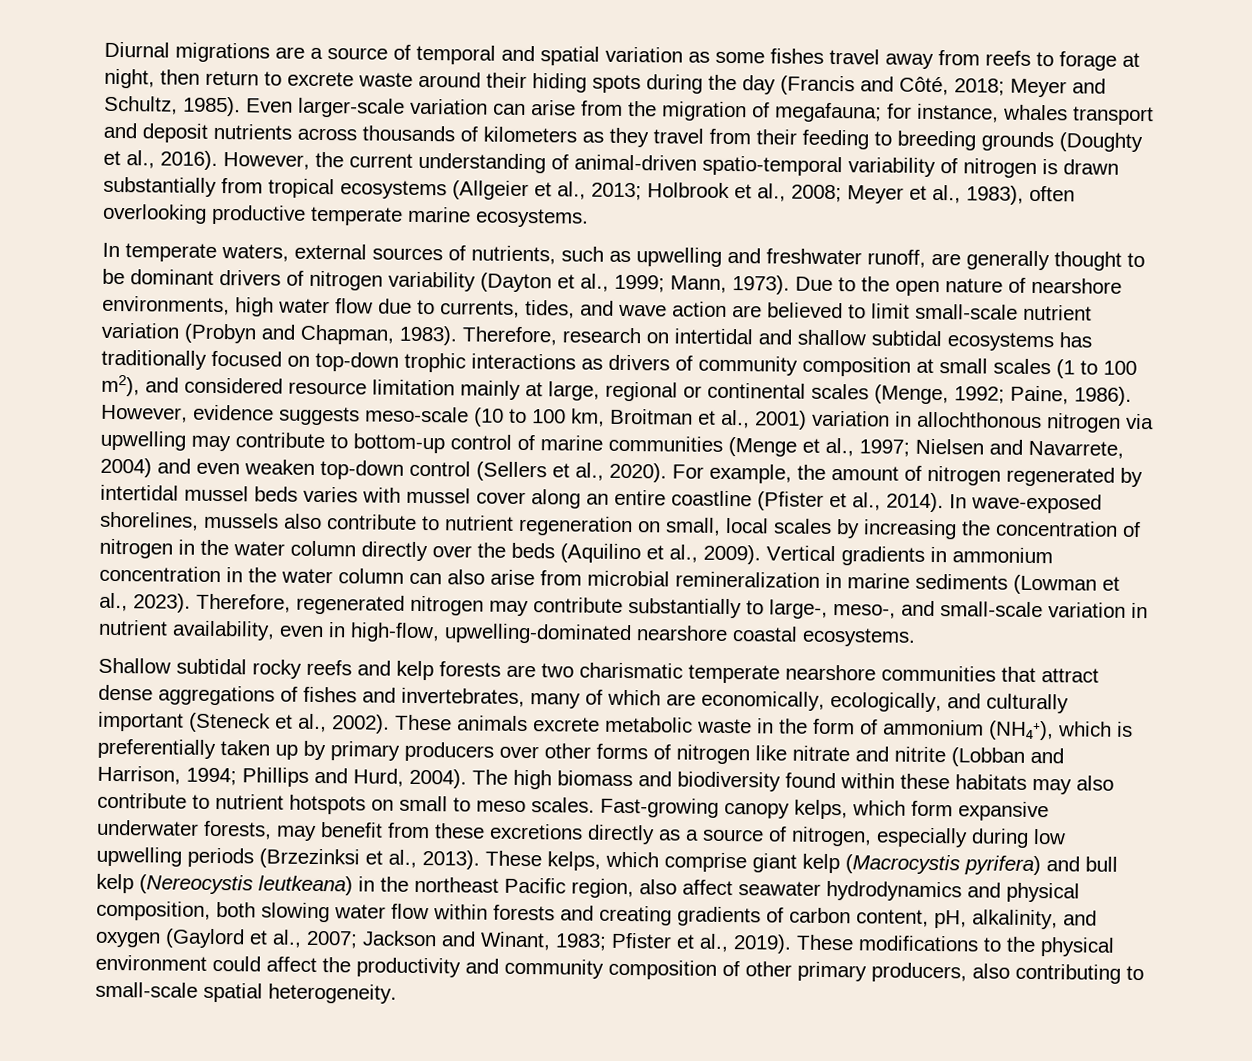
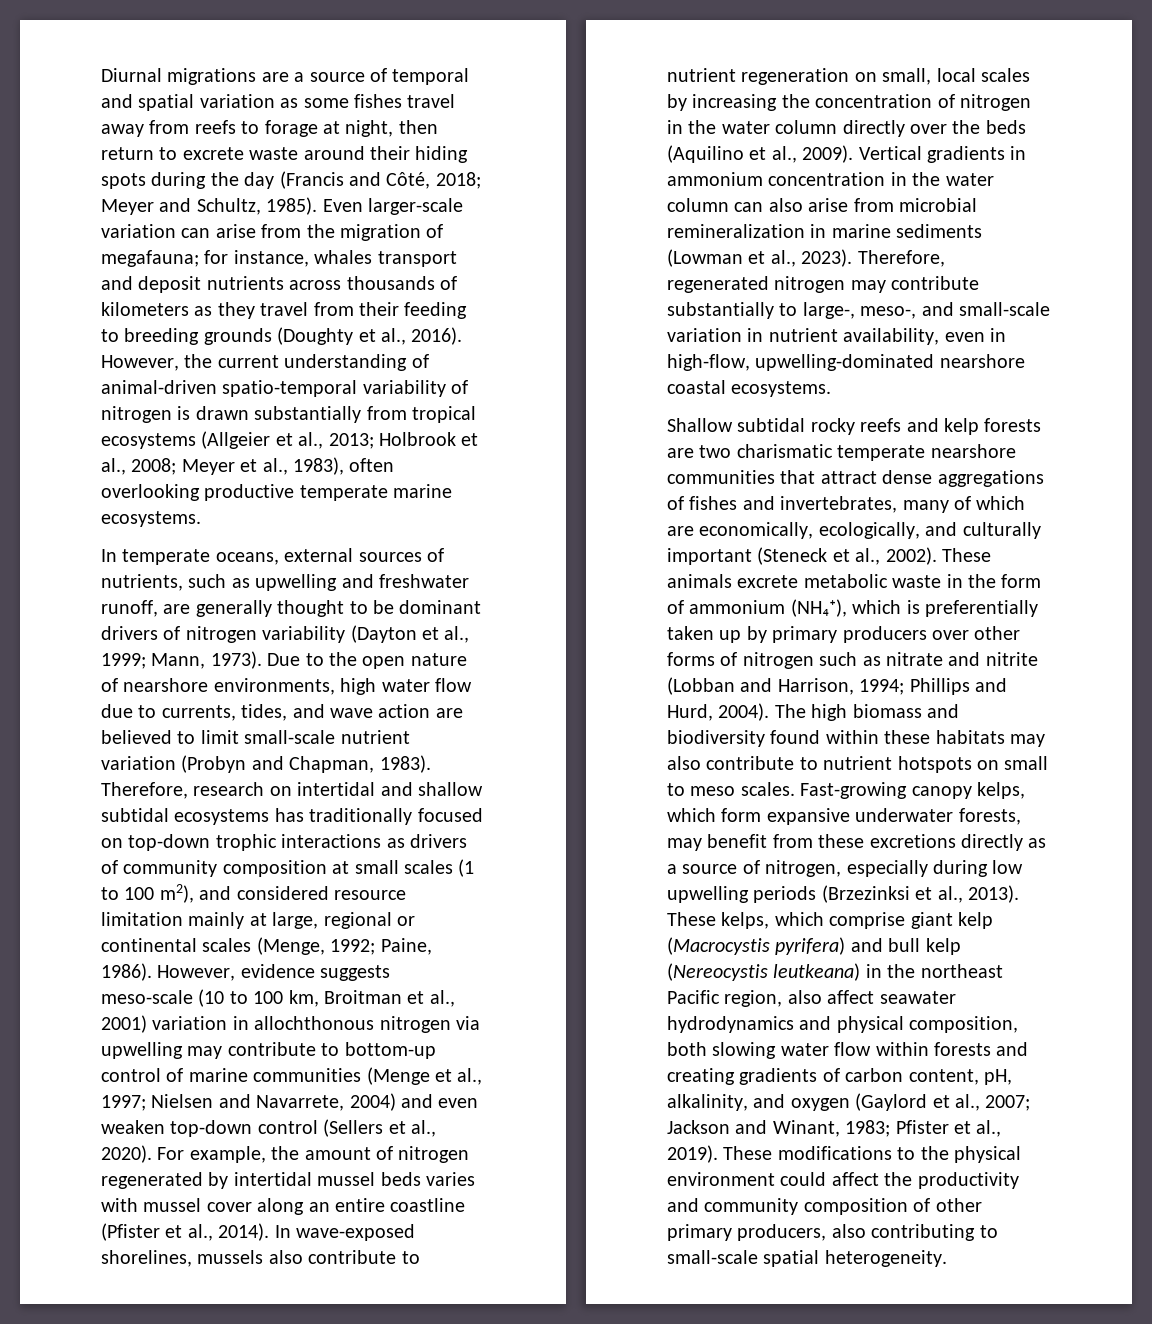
- In temperate waters, external sources of nutrients, such as upwelling and freshwater runoff, are generally thought to be dominant drivers of nitrogen variability (Dayton et al., 1999; Mann, 1973).
+ In temperate oceans, external sources of nutrients, such as upwelling and freshwater runoff, are generally thought to be dominant drivers of nitrogen variability (Dayton et al., 1999; Mann, 1973).
- These animals excrete metabolic waste in the form of ammonium (NH₄⁺), which is preferentially taken up by primary producers over other forms of nitrogen like nitrate and nitrite (Lobban and Harrison, 1994; Phillips and Hurd, 2004).
+ These animals excrete metabolic waste in the form of ammonium (NH₄⁺), which is preferentially taken up by primary producers over other forms of nitrogen such as nitrate and nitrite (Lobban and Harrison, 1994; Phillips and Hurd, 2004).

